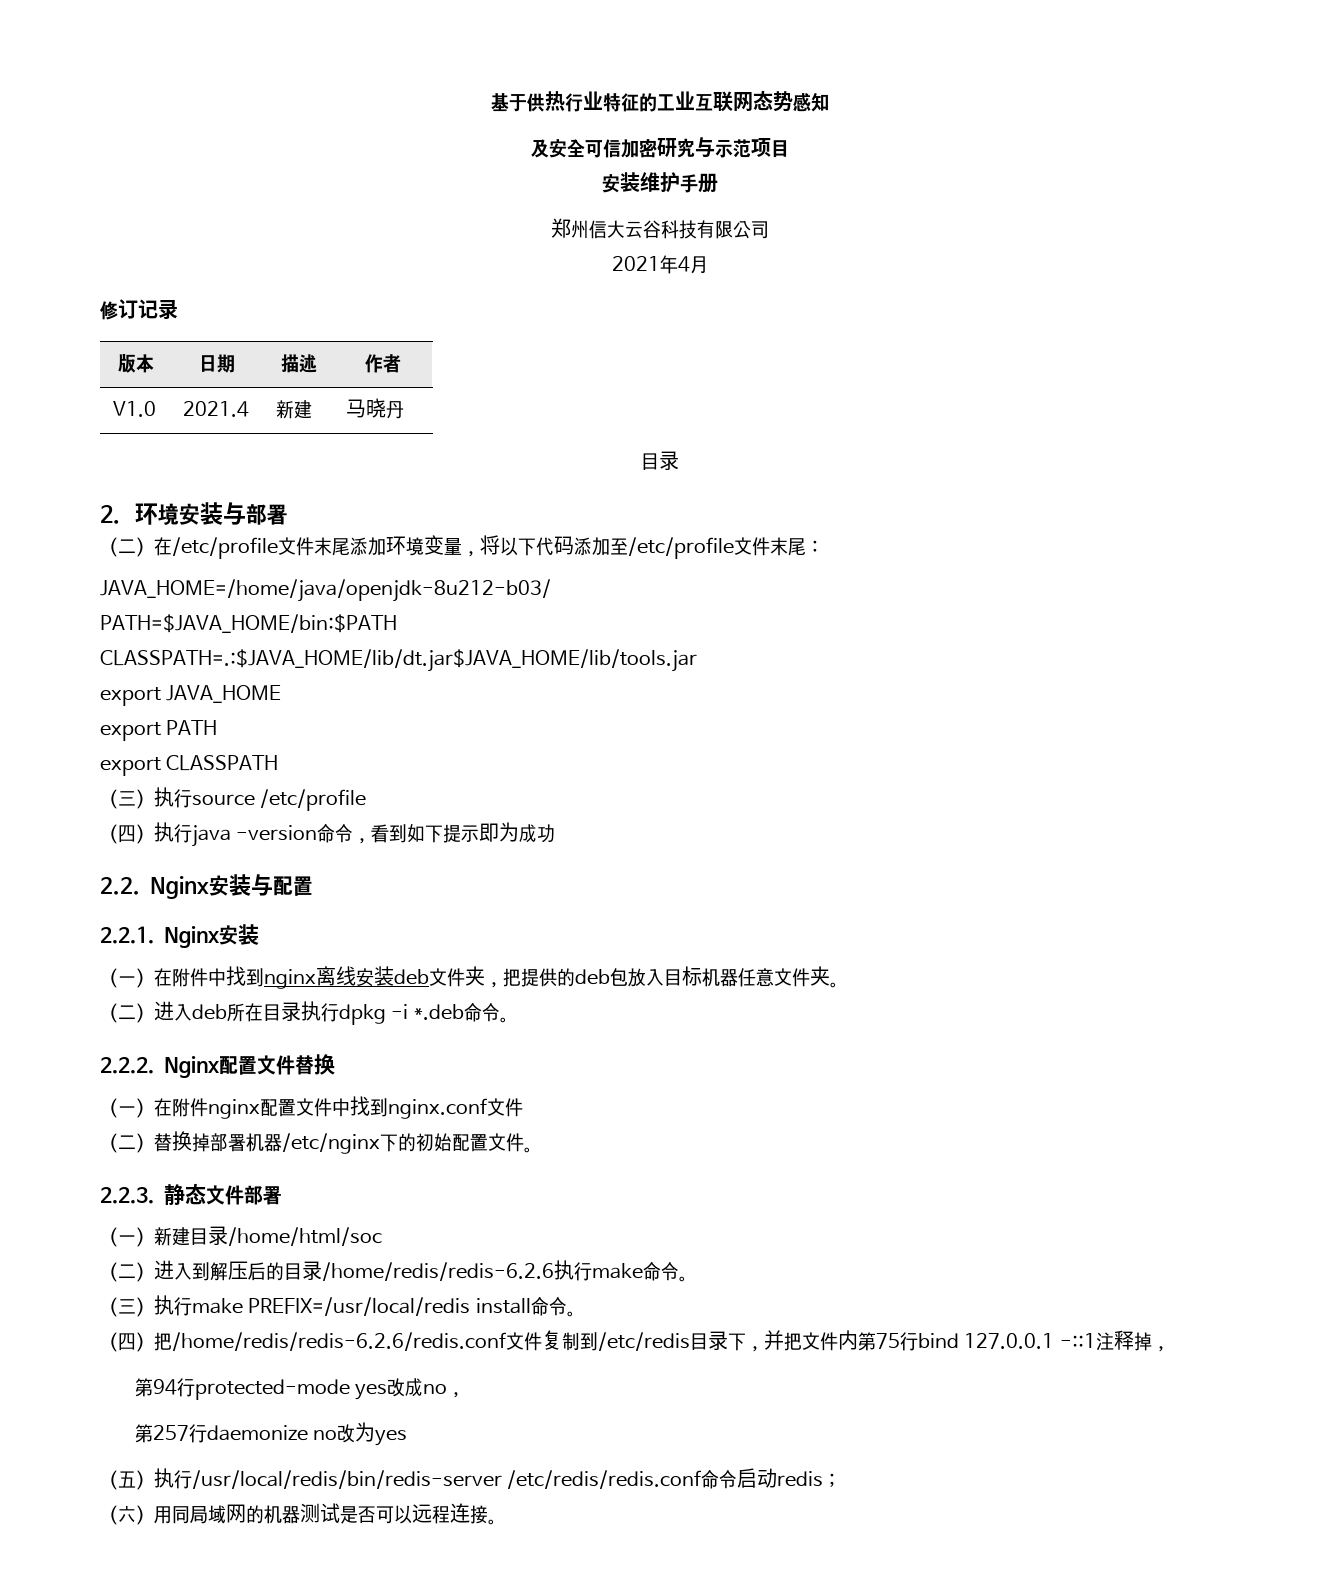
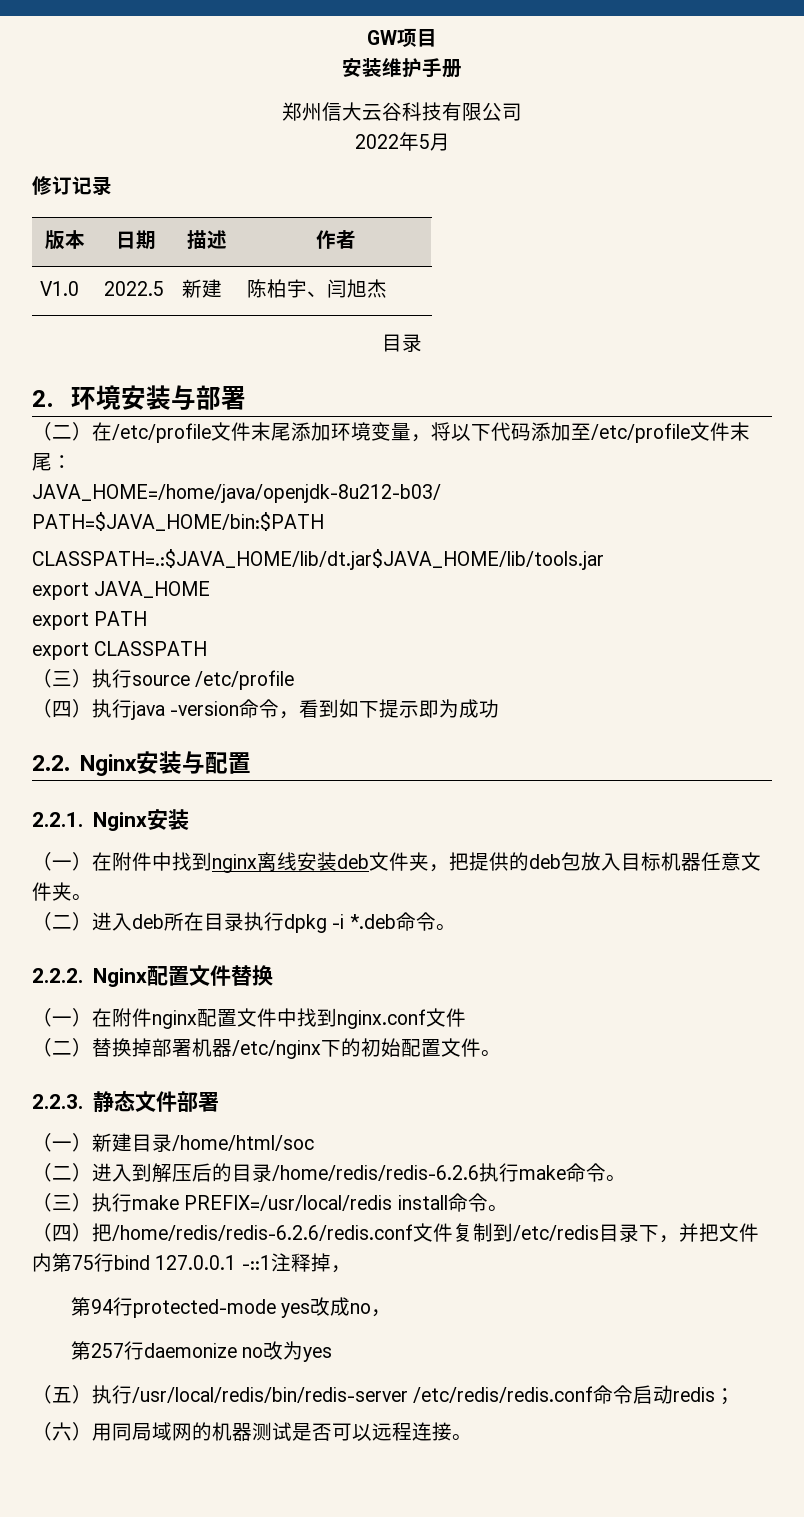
- 基于供热行业特征的工业互联网态势感知
- 及安全可信加密研究与示范项目
+ GW项目
- 2021年4月
+ 2022年5月
- V1.0 | 2021.4 | 新建 | 马晓丹
+ V1.0 | 2022.5 | 新建 | 陈柏宇、闫旭杰

